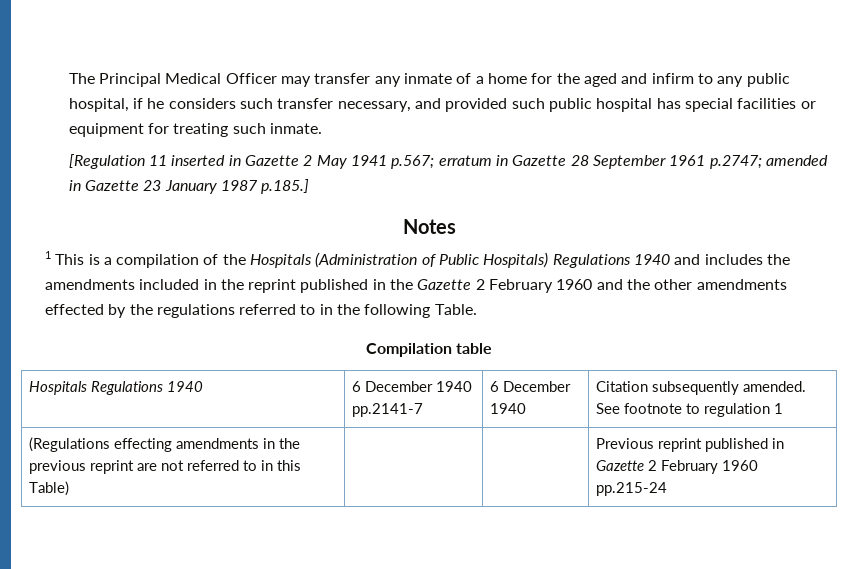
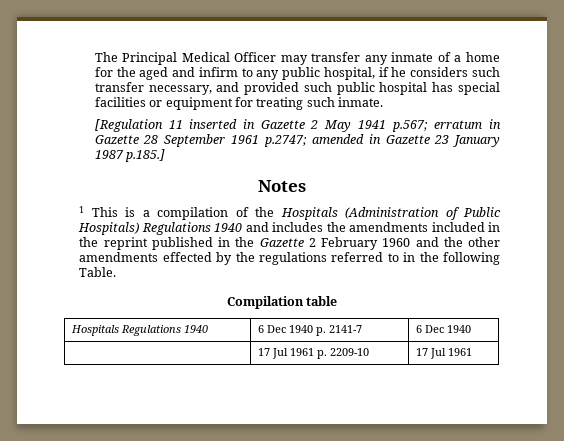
- Hospitals Regulations 1940 | 6 December 1940 pp.2141-7 | 6 December 1940 | Citation subsequently amended. See footnote to regulation 1
- (Regulations effecting amendments in the previous reprint are not referred to in this Table) | | | Previous reprint published in Gazette 2 February 1960 pp.215-24
+ Hospitals Regulations 1940 | 6 Dec 1940 p. 2141-7 | 6 Dec 1940
+ | 17 Jul 1961 p. 2209-10 | 17 Jul 1961

